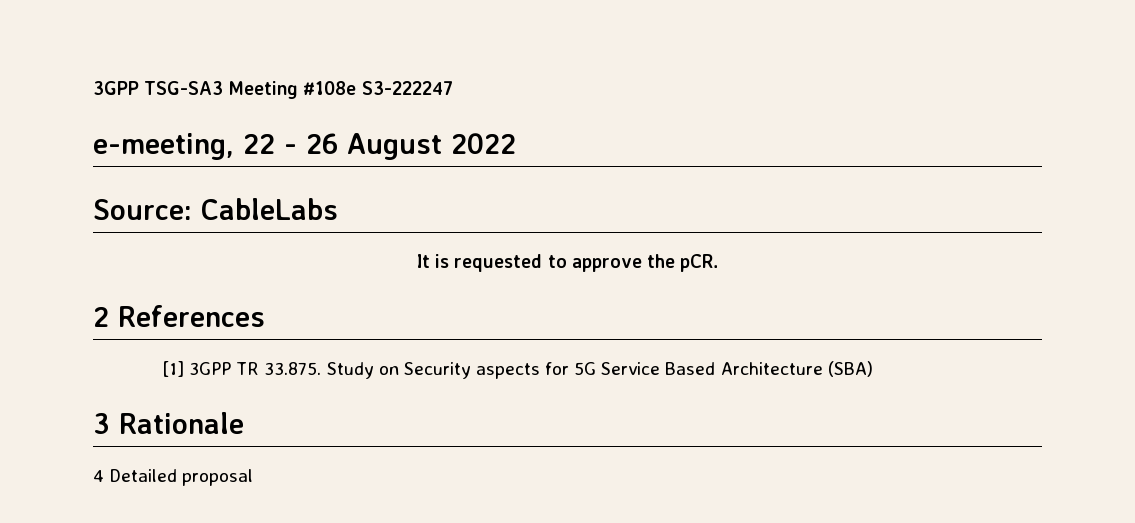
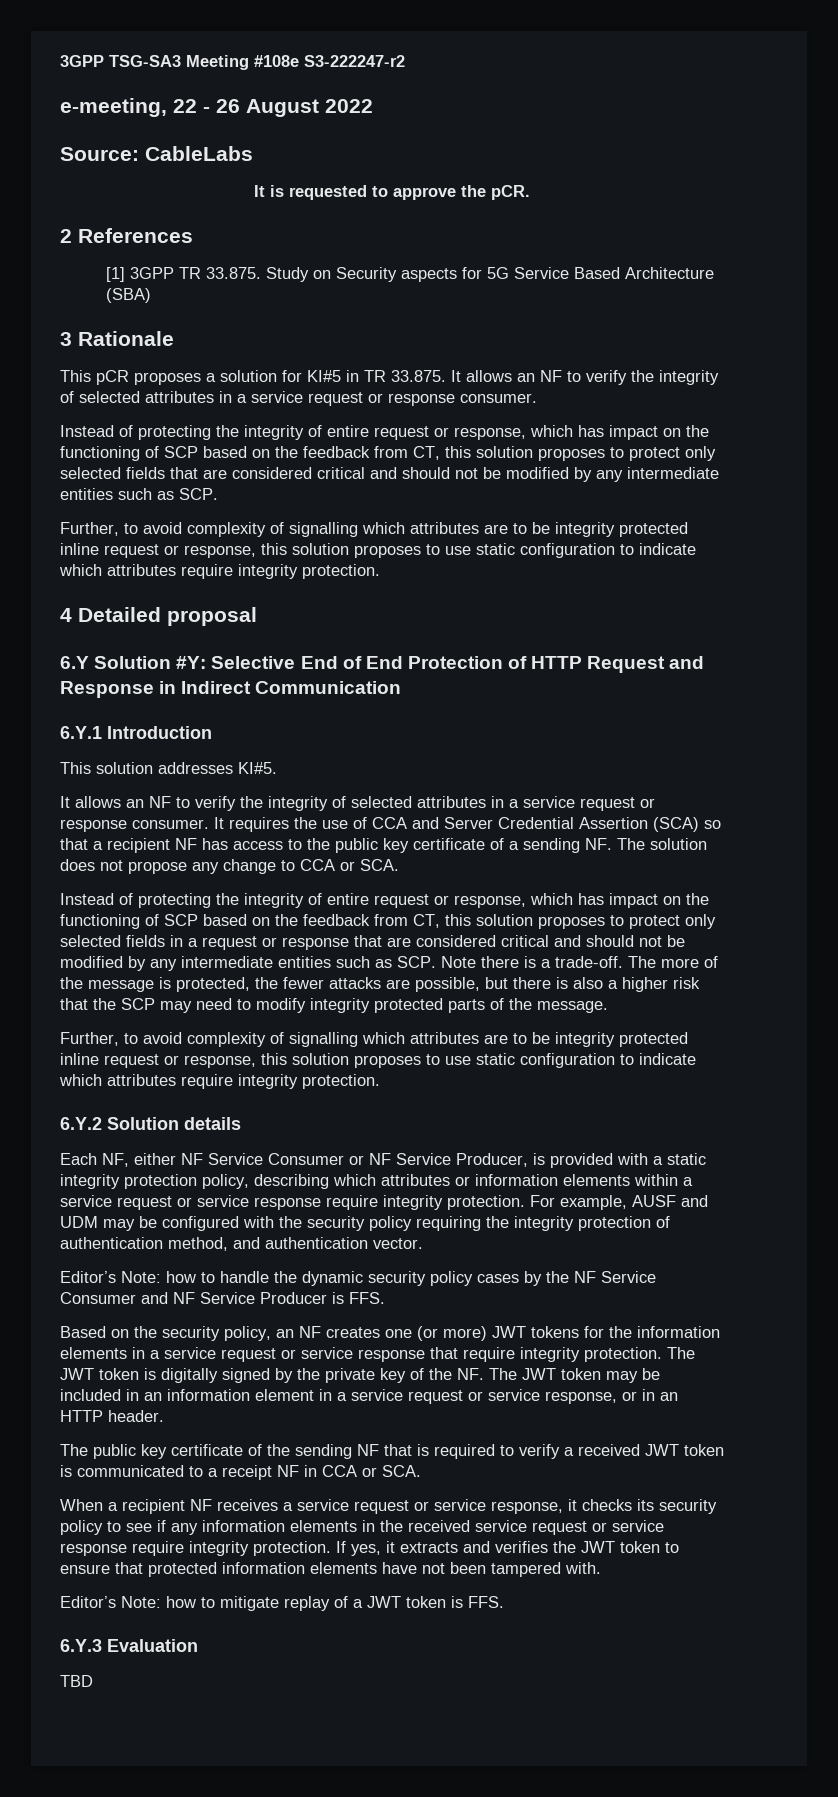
- 3GPP TSG-SA3 Meeting #108e S3-222247
+ 3GPP TSG-SA3 Meeting #108e S3-222247-r2
+ This pCR proposes a solution for KI#5 in TR 33.875. It allows an NF to verify the integrity of selected attributes in a service request or response consumer.
+ Instead of protecting the integrity of entire request or response, which has impact on the functioning of SCP based on the feedback from CT, this solution proposes to protect only selected fields that are considered critical and should not be modified by any intermediate entities such as SCP.
+ Further, to avoid complexity of signalling which attributes are to be integrity protected inline request or response, this solution proposes to use static configuration to indicate which attributes require integrity protection.
  4 Detailed proposal
+ 6.Y Solution #Y: Selective End of End Protection of HTTP Request and Response in Indirect Communication
+ 6.Y.1 Introduction
+ This solution addresses KI#5.
+ It allows an NF to verify the integrity of selected attributes in a service request or response consumer. It requires the use of CCA and Server Credential Assertion (SCA) so that a recipient NF has access to the public key certificate of a sending NF. The solution does not propose any change to CCA or SCA.
+ Instead of protecting the integrity of entire request or response, which has impact on the functioning of SCP based on the feedback from CT, this solution proposes to protect only selected fields in a request or response that are considered critical and should not be modified by any intermediate entities such as SCP. Note there is a trade-off. The more of the message is protected, the fewer attacks are possible, but there is also a higher risk that the SCP may need to modify integrity protected parts of the message.
+ Further, to avoid complexity of signalling which attributes are to be integrity protected inline request or response, this solution proposes to use static configuration to indicate which attributes require integrity protection.
+ 6.Y.2 Solution details
+ Each NF, either NF Service Consumer or NF Service Producer, is provided with a static integrity protection policy, describing which attributes or information elements within a service request or service response require integrity protection. For example, AUSF and UDM may be configured with the security policy requiring the integrity protection of authentication method, and authentication vector.
+ Editor’s Note: how to handle the dynamic security policy cases by the NF Service Consumer and NF Service Producer is FFS.
+ Based on the security policy, an NF creates one (or more) JWT tokens for the information elements in a service request or service response that require integrity protection. The JWT token is digitally signed by the private key of the NF. The JWT token may be included in an information element in a service request or service response, or in an HTTP header.
+ The public key certificate of the sending NF that is required to verify a received JWT token is communicated to a receipt NF in CCA or SCA.
+ When a recipient NF receives a service request or service response, it checks its security policy to see if any information elements in the received service request or service response require integrity protection. If yes, it extracts and verifies the JWT token to ensure that protected information elements have not been tampered with.
+ Editor’s Note: how to mitigate replay of a JWT token is FFS.
+ 6.Y.3 Evaluation
+ TBD

